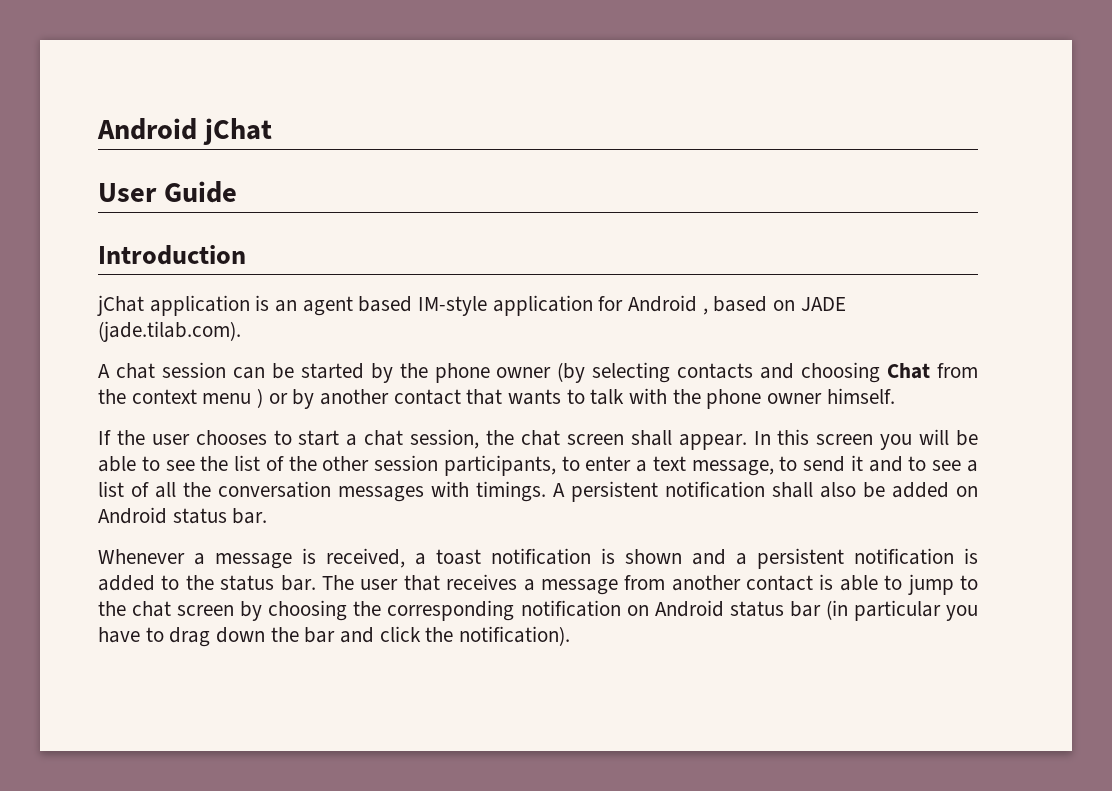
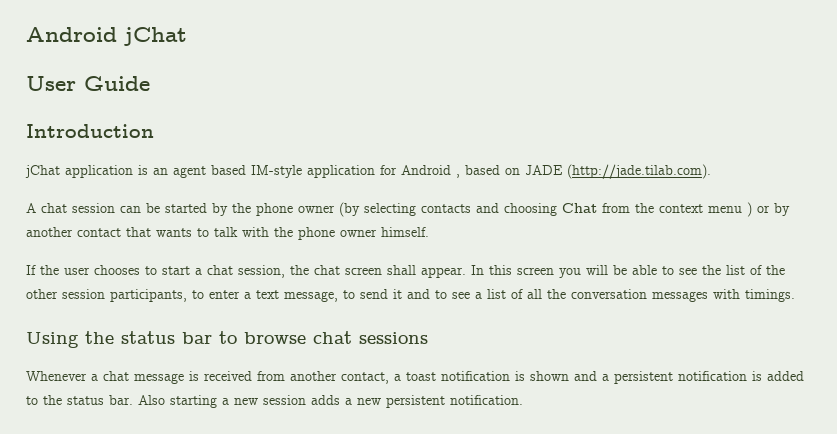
- jChat application is an agent based IM-style application for Android , based on JADE (jade.tilab.com).
+ jChat application is an agent based IM-style application for Android , based on JADE (http://jade.tilab.com).
- In this screen you will be able to see the list of the other session participants, to enter a text message, to send it and to see a list of all the conversation messages with timings. A persistent notification shall also be added on Android status bar.
+ In this screen you will be able to see the list of the other session participants, to enter a text message, to send it and to see a list of all the conversation messages with timings.
+ Using the status bar to browse chat sessions
- Whenever a message is received, a toast notification is shown and a persistent notification is added to the status bar.
+ Whenever a chat message is received from another contact, a toast notification is shown and a persistent notification is added to the status bar.
- The user that receives a message from another contact is able to jump to the chat screen by choosing the corresponding notification on Android status bar (in particular you have to drag down the bar and click the notification).
+ Also starting a new session adds a new persistent notification.

